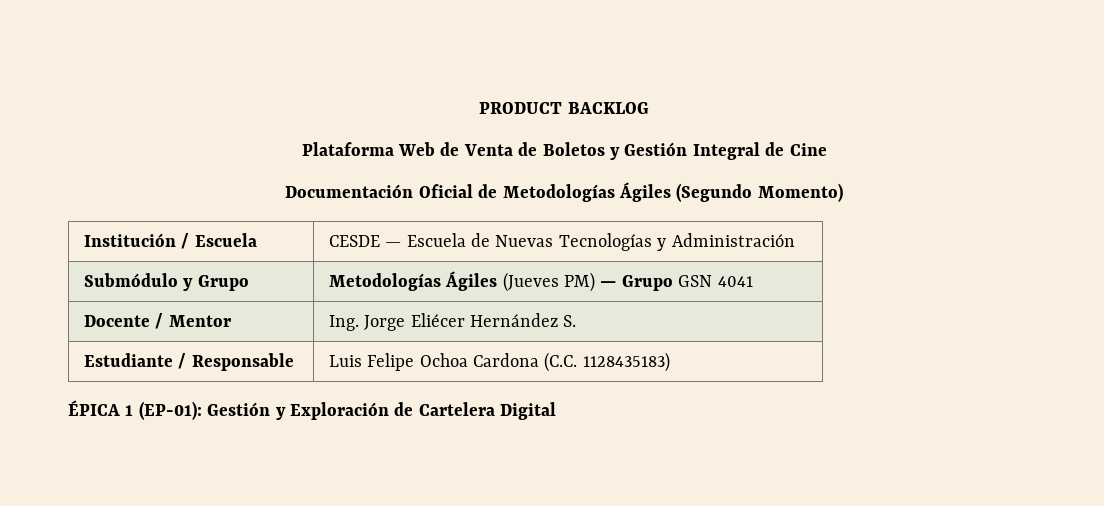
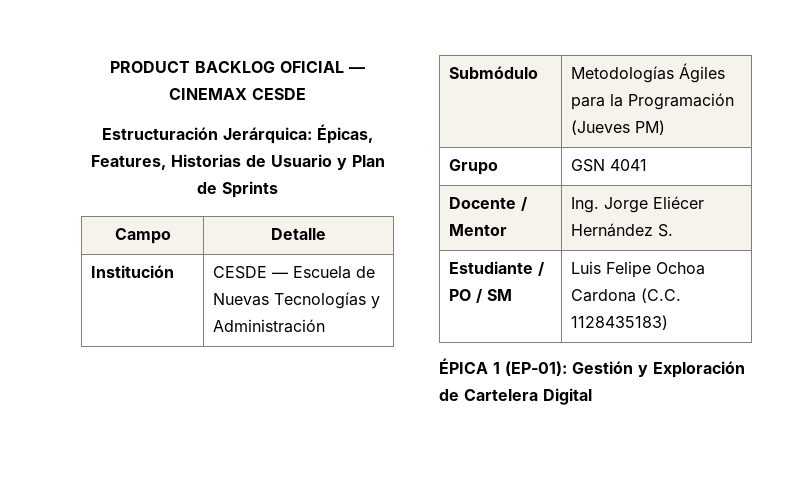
- PRODUCT BACKLOG
- Plataforma Web de Venta de Boletos y Gestión Integral de Cine
- Documentación Oficial de Metodologías Ágiles (Segundo Momento)
+ PRODUCT BACKLOG OFICIAL — CINEMAX CESDE
+ Estructuración Jerárquica: Épicas, Features, Historias de Usuario y Plan de Sprints
+ Campo | Detalle
- Institución / Escuela | CESDE — Escuela de Nuevas Tecnologías y Administración
+ Institución | CESDE — Escuela de Nuevas Tecnologías y Administración
- Submódulo y Grupo | Metodologías Ágiles (Jueves PM) — Grupo GSN 4041
+ Submódulo | Metodologías Ágiles para la Programación (Jueves PM)
+ Grupo | GSN 4041
- Estudiante / Responsable | Luis Felipe Ochoa Cardona (C.C. 1128435183)
+ Estudiante / PO / SM | Luis Felipe Ochoa Cardona (C.C. 1128435183)

